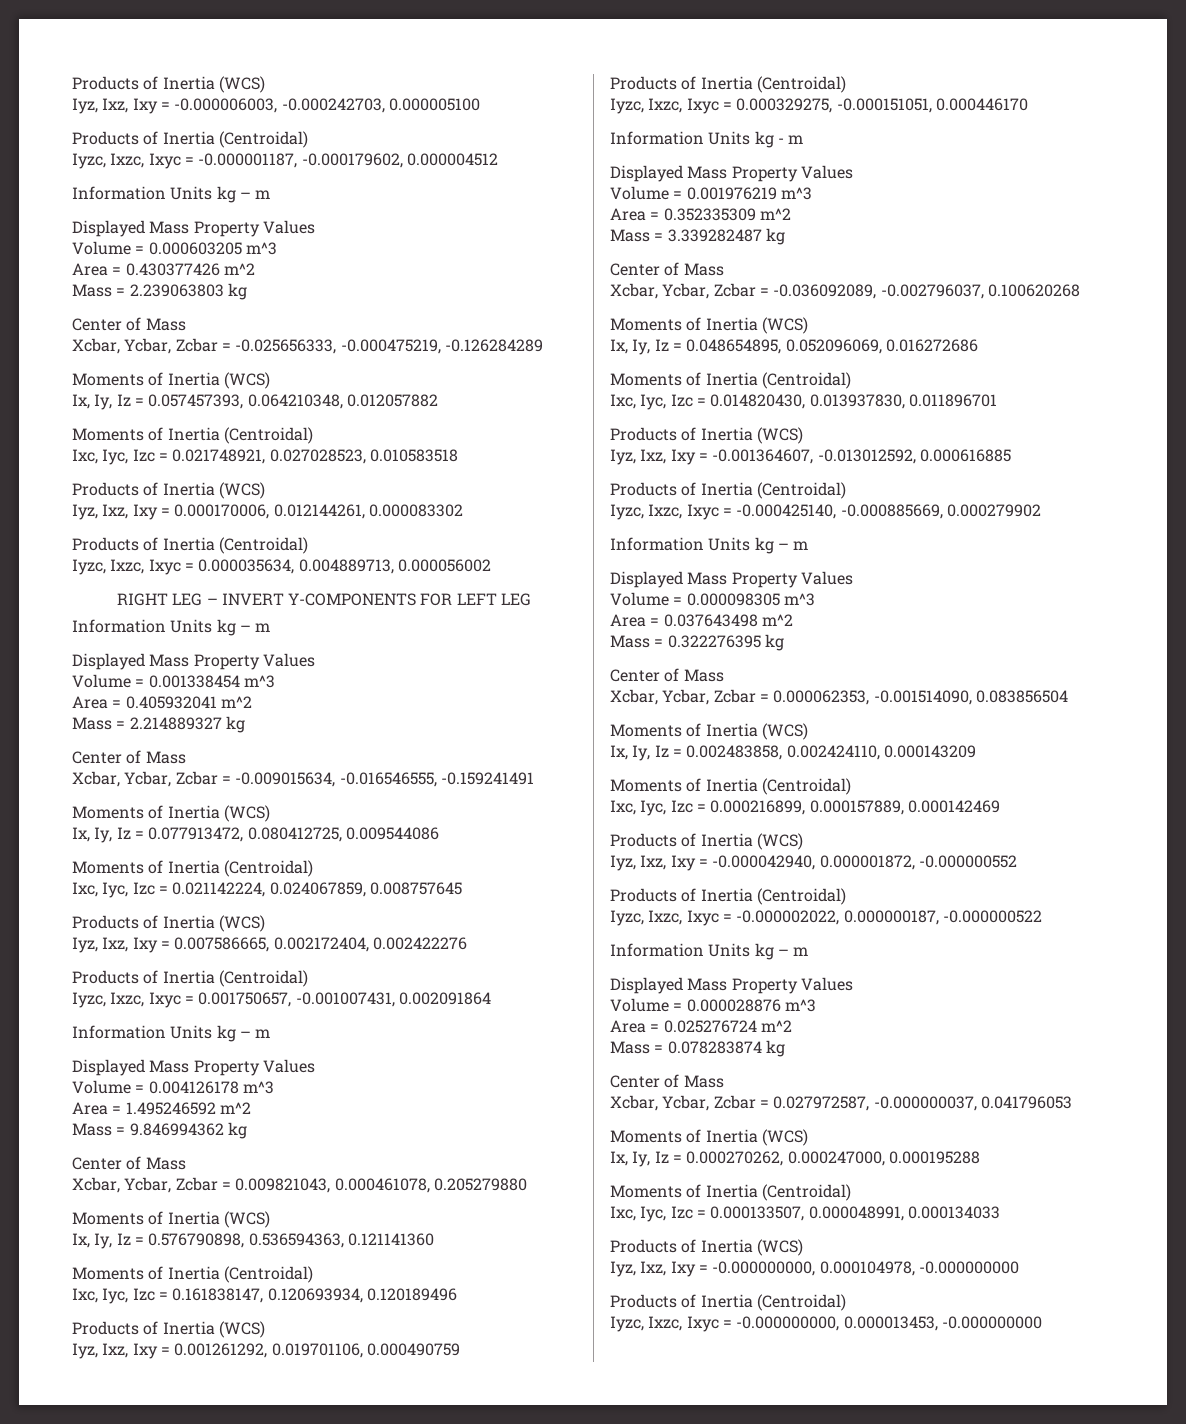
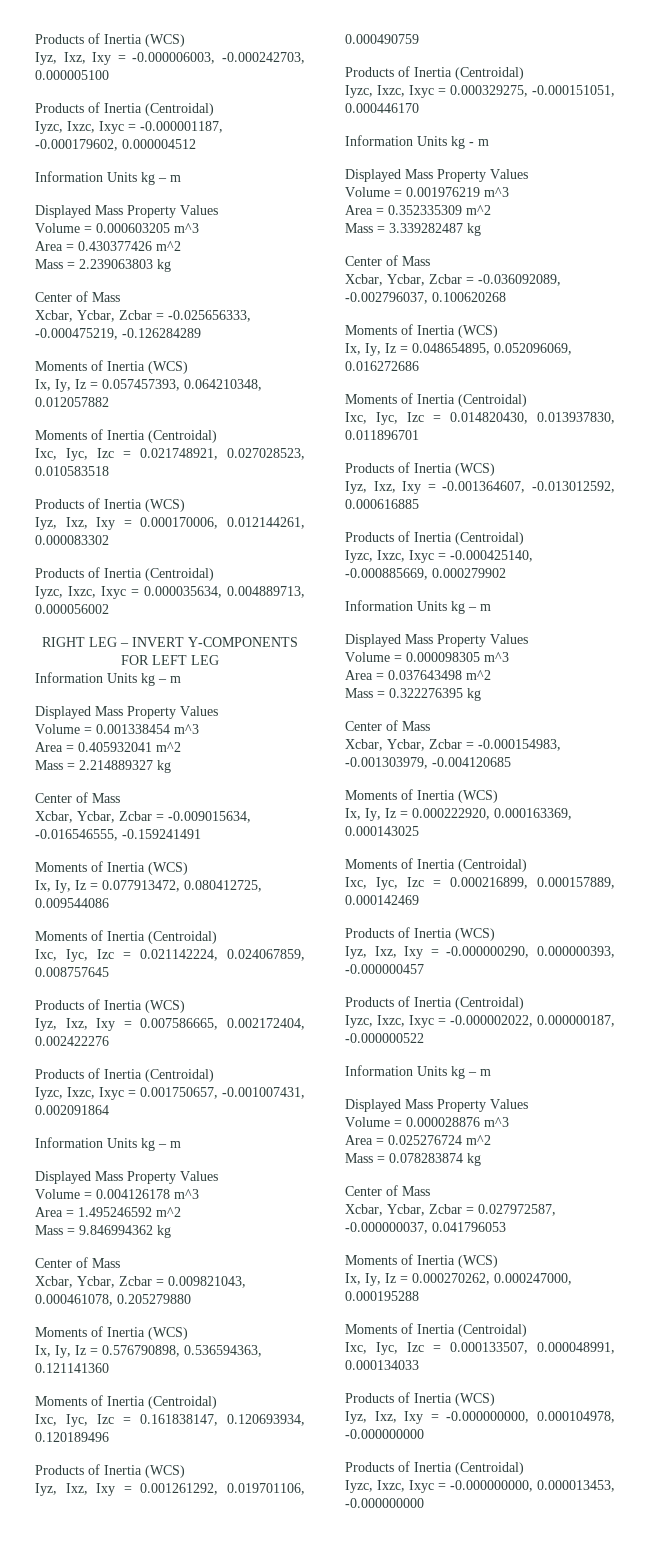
- Xcbar, Ycbar, Zcbar = 0.000062353, -0.001514090, 0.083856504
+ Xcbar, Ycbar, Zcbar = -0.000154983, -0.001303979, -0.004120685
  Moments of Inertia (WCS)
- Ix, Iy, Iz = 0.002483858, 0.002424110, 0.000143209
+ Ix, Iy, Iz = 0.000222920, 0.000163369, 0.000143025
- Iyz, Ixz, Ixy = -0.000042940, 0.000001872, -0.000000552
+ Iyz, Ixz, Ixy = -0.000000290, 0.000000393, -0.000000457

